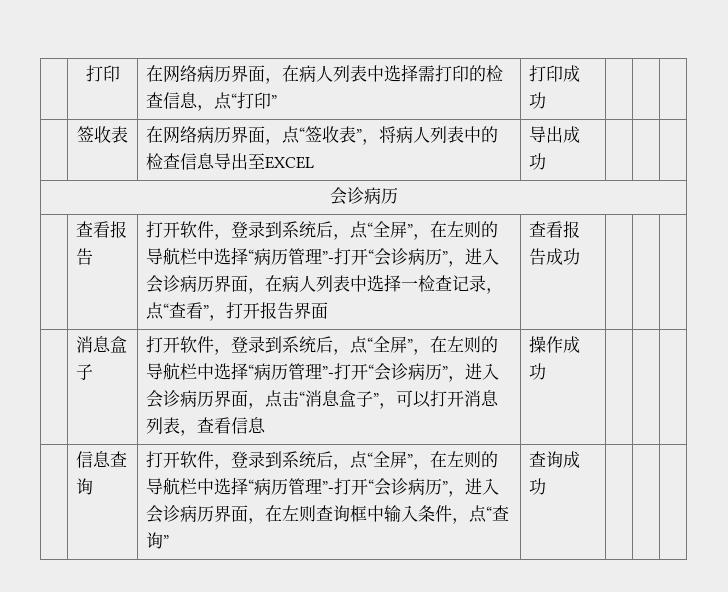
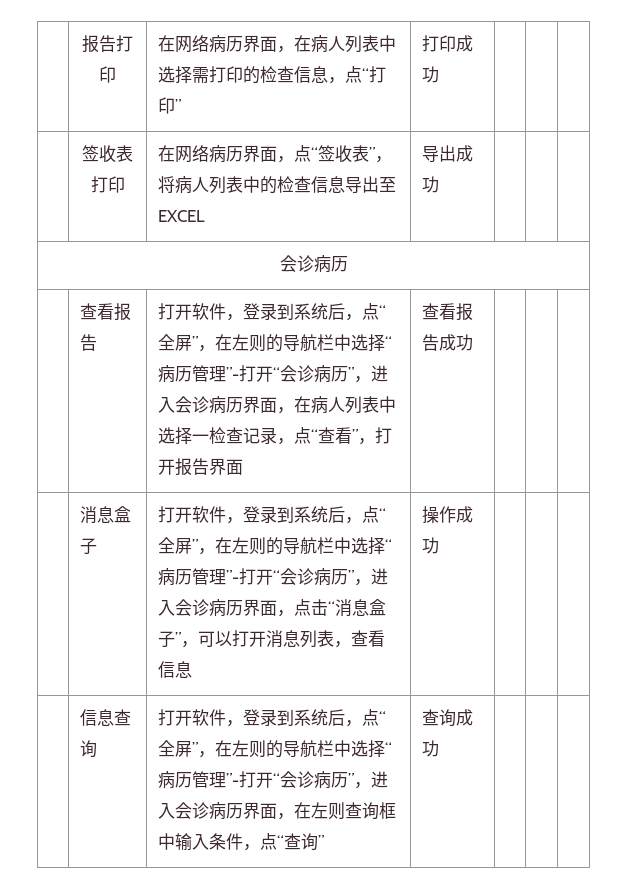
- | 打印 | 在网络病历界面，在病人列表中选择需打印的检查信息，点“打印” | 打印成功 | | |
+ | 报告打印 | 在网络病历界面，在病人列表中选择需打印的检查信息，点“打印” | 打印成功 | | |
- | 签收表 | 在网络病历界面，点“签收表”，将病人列表中的检查信息导出至EXCEL | 导出成功 | | |
+ | 签收表打印 | 在网络病历界面，点“签收表”，将病人列表中的检查信息导出至EXCEL | 导出成功 | | |

